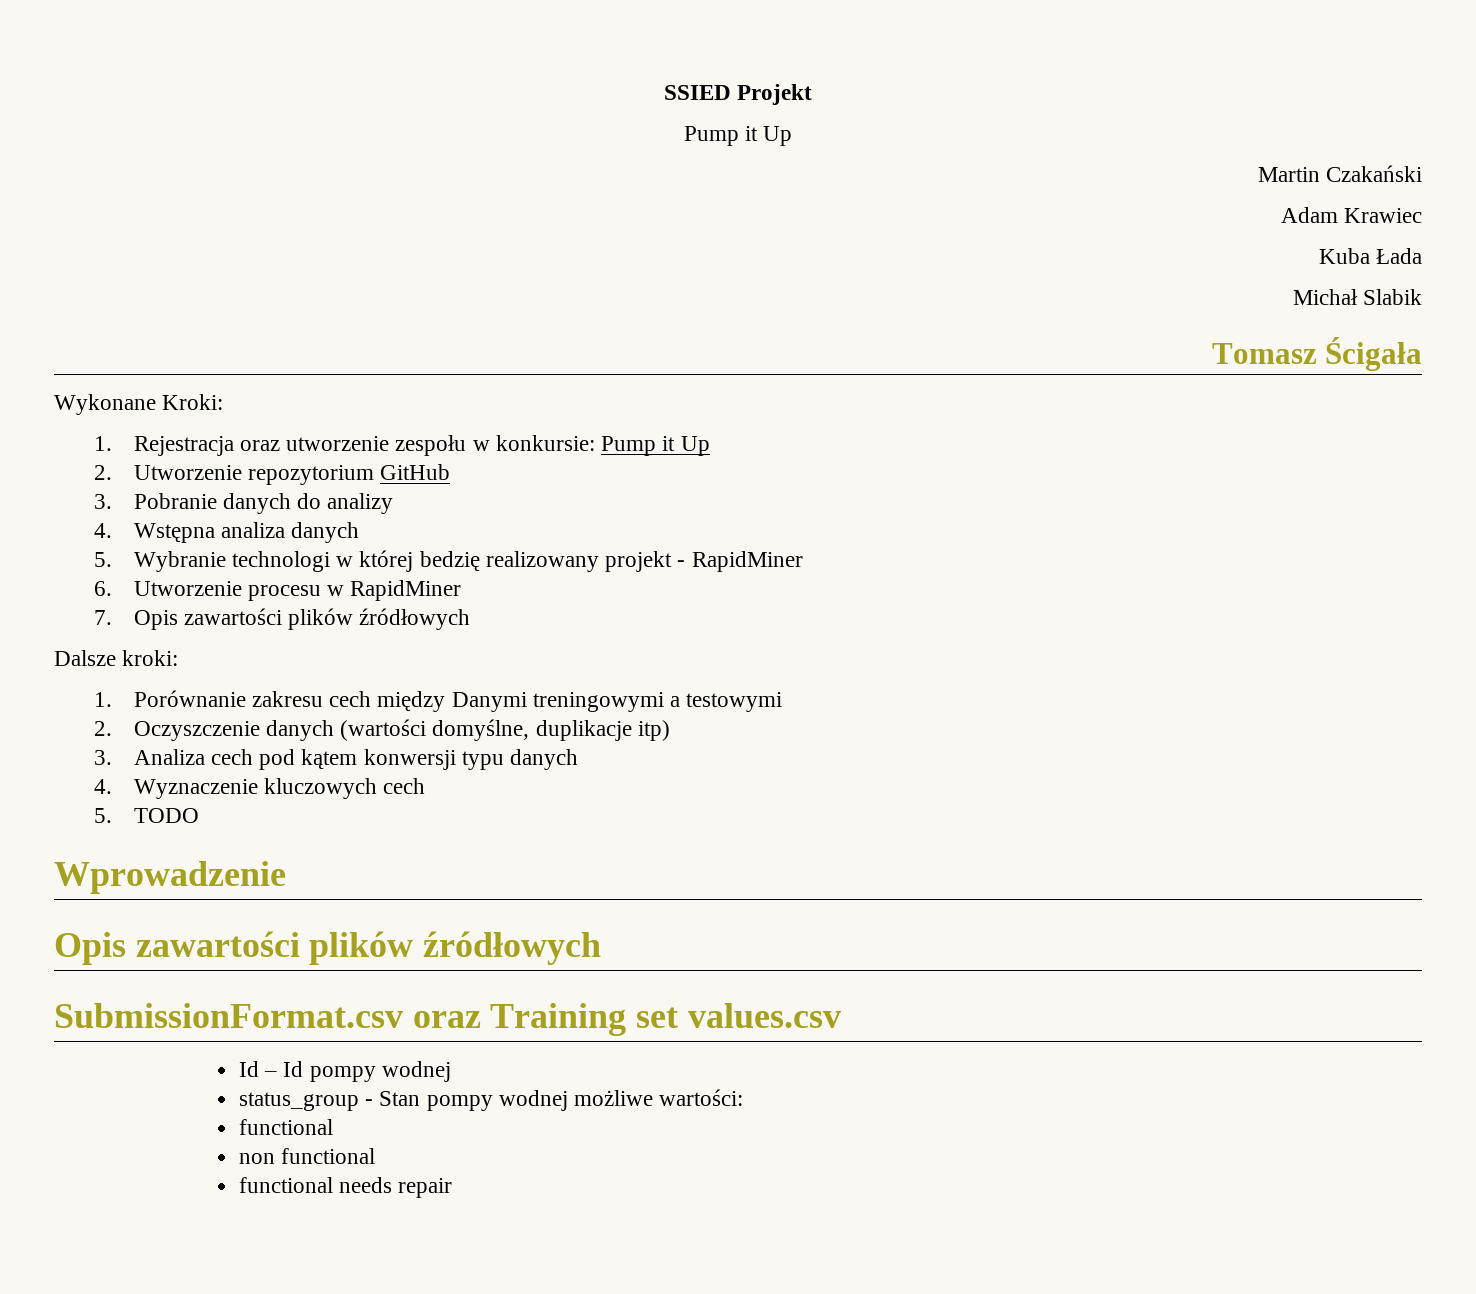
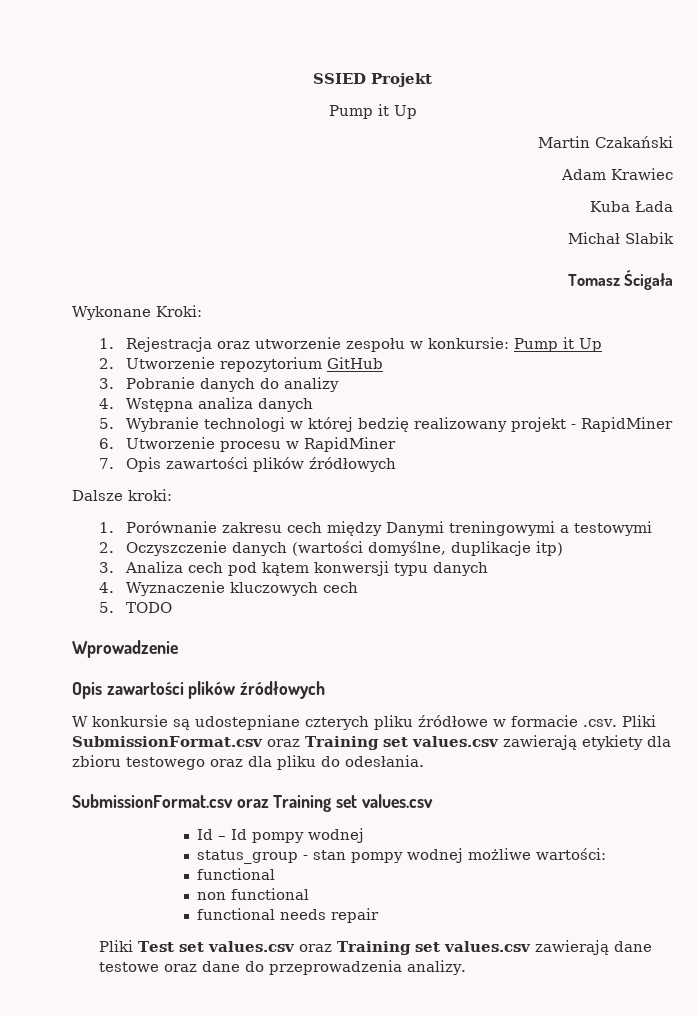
+ W konkursie są udostepniane czterych pliku źródłowe w formacie .csv. Pliki SubmissionFormat.csv oraz Training set values.csv zawierają etykiety dla zbioru testowego oraz dla pliku do odesłania.
- status_group - Stan pompy wodnej możliwe wartości:
+ status_group - stan pompy wodnej możliwe wartości:
+ Pliki Test set values.csv oraz Training set values.csv zawierają dane testowe oraz dane do przeprowadzenia analizy.

